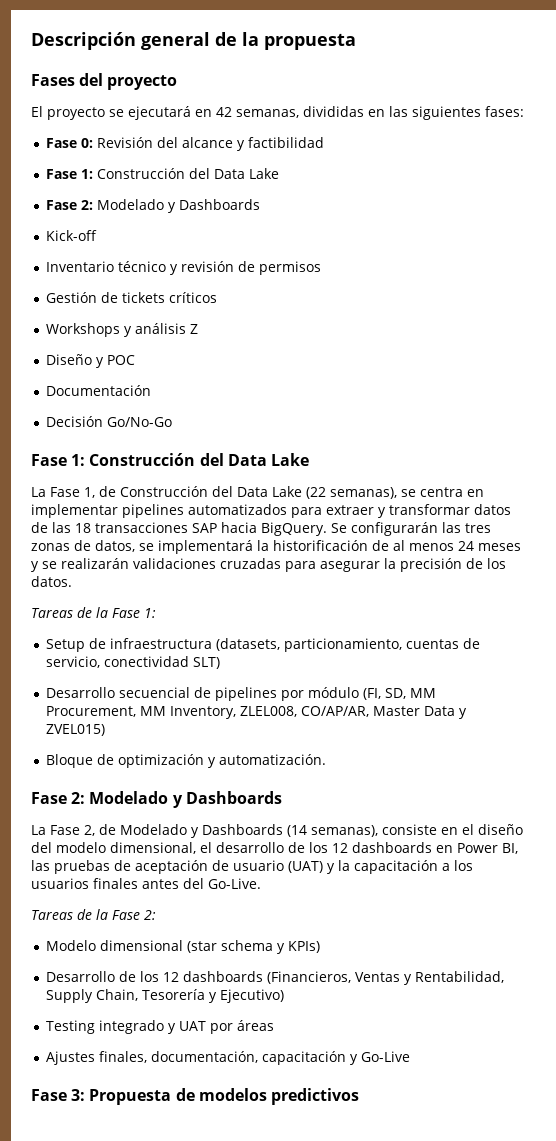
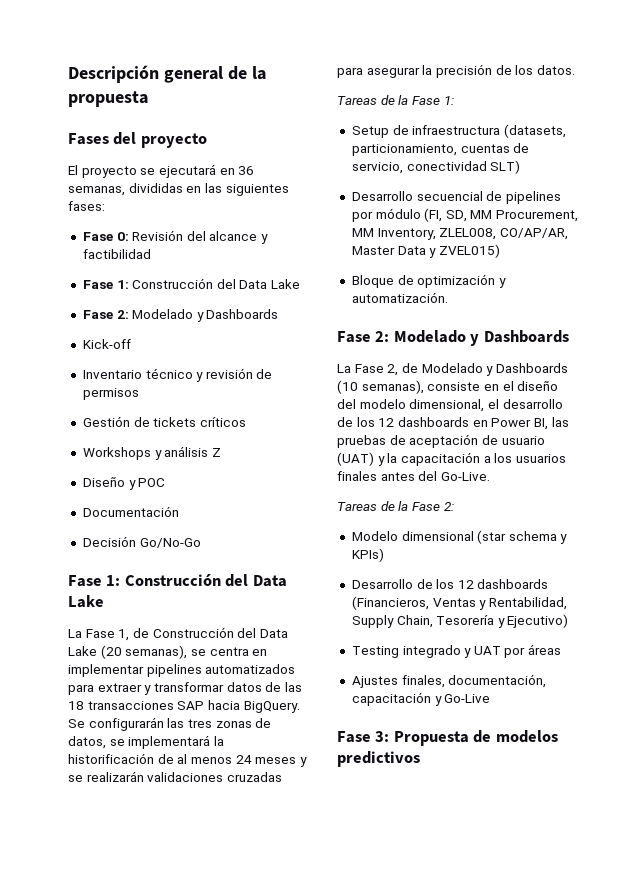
- El proyecto se ejecutará en 42 semanas, divididas en las siguientes fases:
+ El proyecto se ejecutará en 36 semanas, divididas en las siguientes fases:
- La Fase 1, de Construcción del Data Lake (22 semanas), se centra en implementar pipelines automatizados para extraer y transformar datos de las 18 transacciones SAP hacia BigQuery.
+ La Fase 1, de Construcción del Data Lake (20 semanas), se centra en implementar pipelines automatizados para extraer y transformar datos de las 18 transacciones SAP hacia BigQuery.
- La Fase 2, de Modelado y Dashboards (14 semanas), consiste en el diseño del modelo dimensional, el desarrollo de los 12 dashboards en Power BI, las pruebas de aceptación de usuario (UAT) y la capacitación a los usuarios finales antes del Go-Live.
+ La Fase 2, de Modelado y Dashboards (10 semanas), consiste en el diseño del modelo dimensional, el desarrollo de los 12 dashboards en Power BI, las pruebas de aceptación de usuario (UAT) y la capacitación a los usuarios finales antes del Go-Live.

